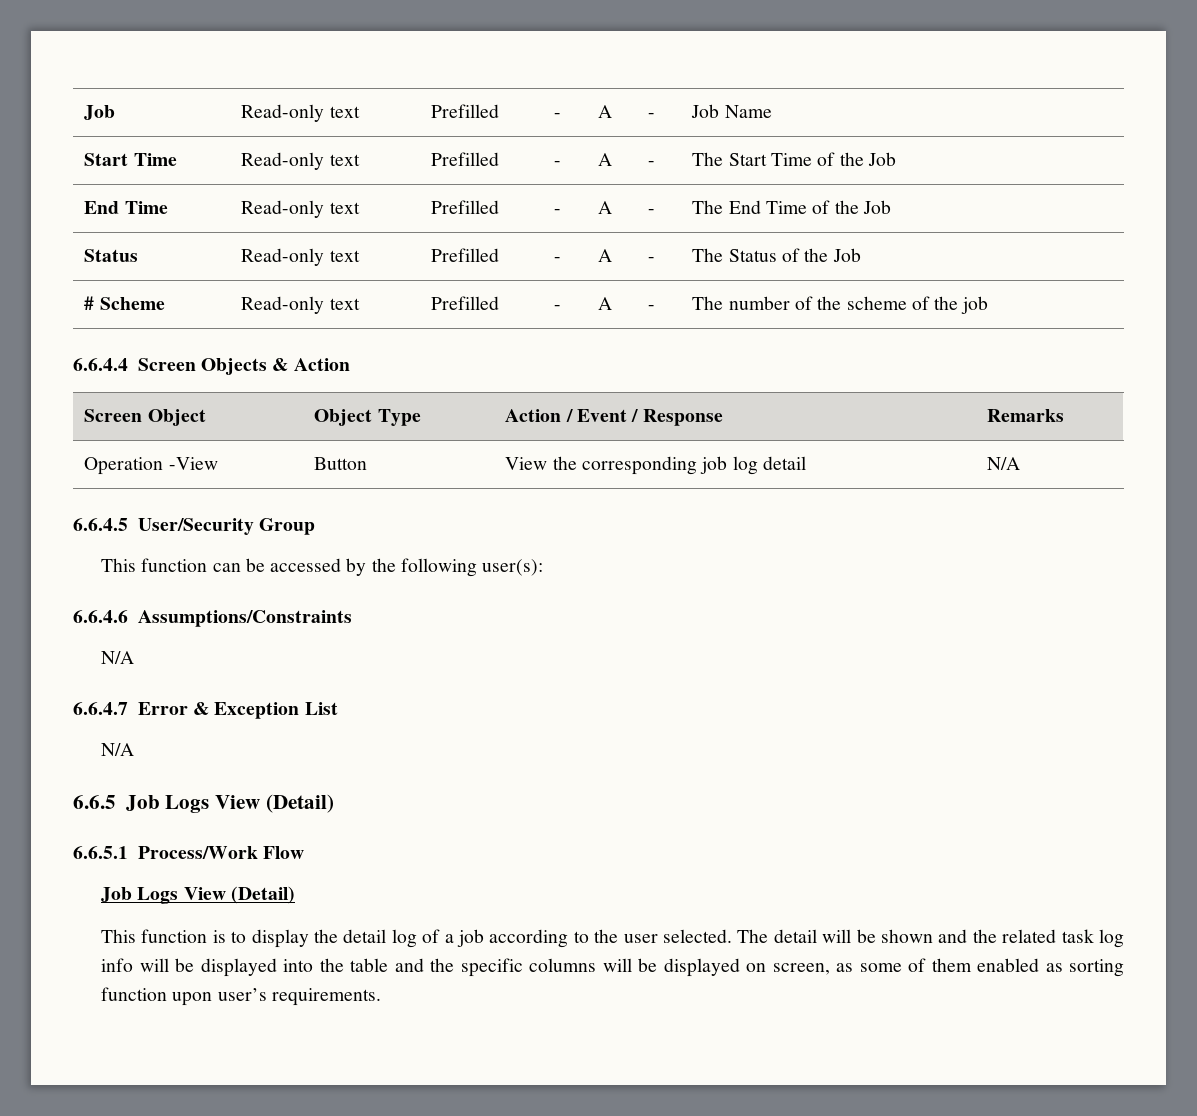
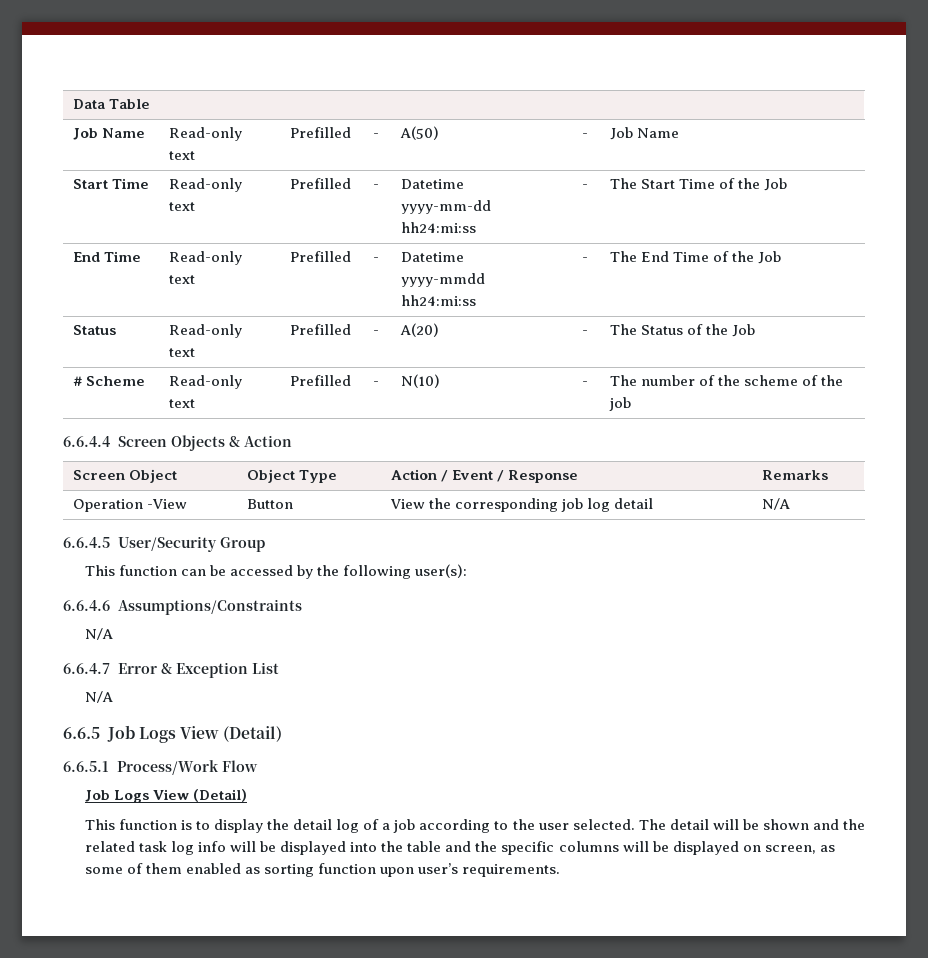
- Job | Read-only text | Prefilled | - | A | - | Job Name
+ Data Table
+ Job Name | Read-only text | Prefilled | - | A(50) | - | Job Name
- Start Time | Read-only text | Prefilled | - | A | - | The Start Time of the Job
+ Start Time | Read-only text | Prefilled | - | Datetime
+ yyyy-mm-dd hh24:mi:ss | - | The Start Time of the Job
- End Time | Read-only text | Prefilled | - | A | - | The End Time of the Job
+ End Time | Read-only text | Prefilled | - | Datetime
+ yyyy-mmdd hh24:mi:ss | - | The End Time of the Job
- Status | Read-only text | Prefilled | - | A | - | The Status of the Job
+ Status | Read-only text | Prefilled | - | A(20) | - | The Status of the Job
- # Scheme | Read-only text | Prefilled | - | A | - | The number of the scheme of the job
+ # Scheme | Read-only text | Prefilled | - | N(10) | - | The number of the scheme of the job

